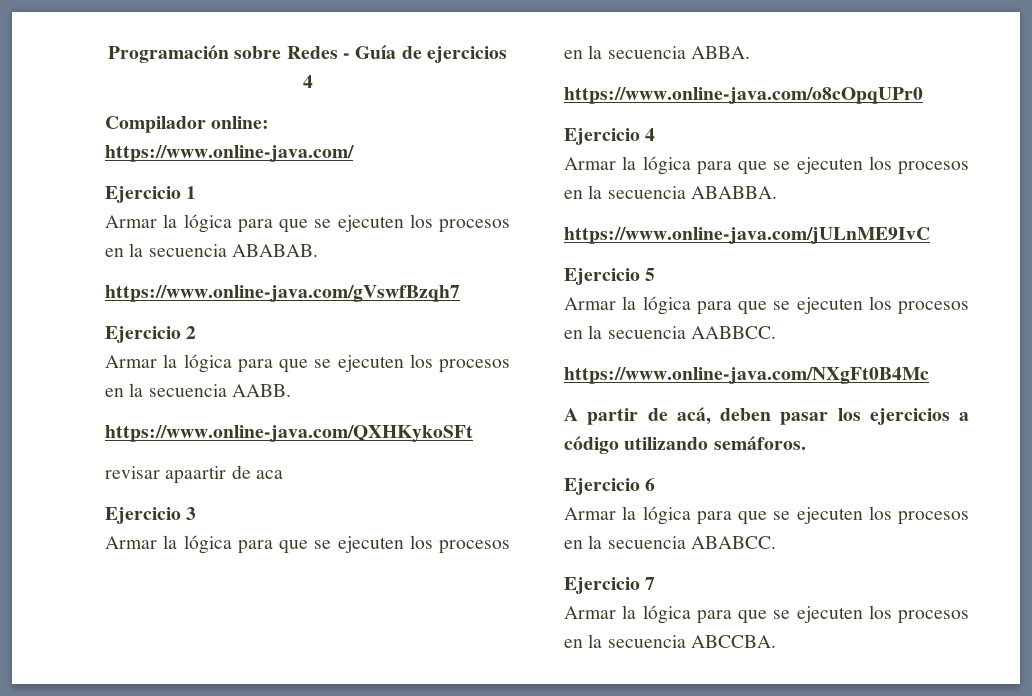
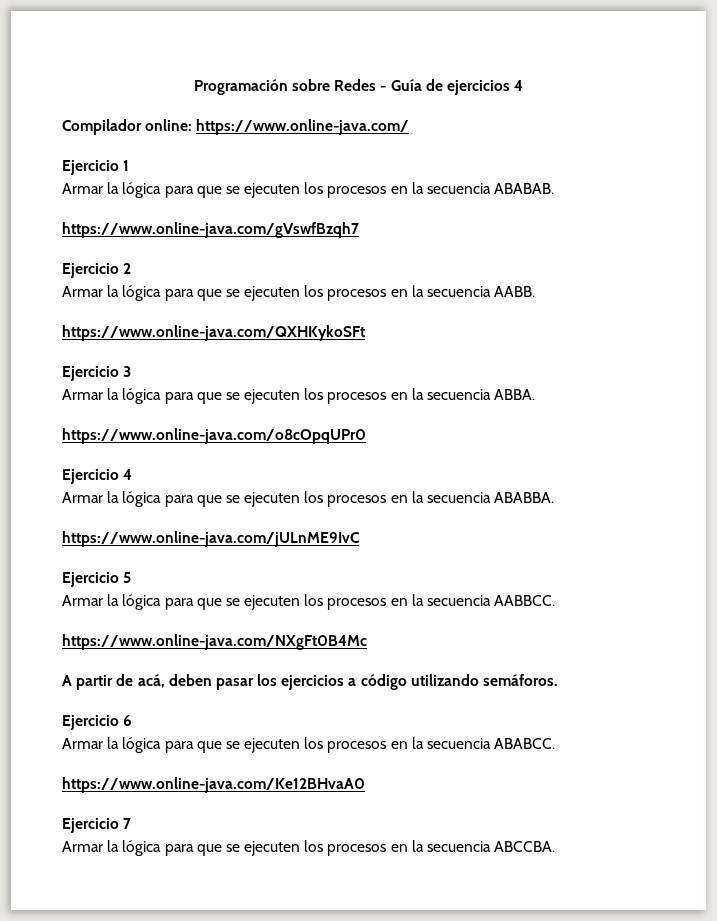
- revisar apaartir de aca
+ https://www.online-java.com/Ke12BHvaA0

